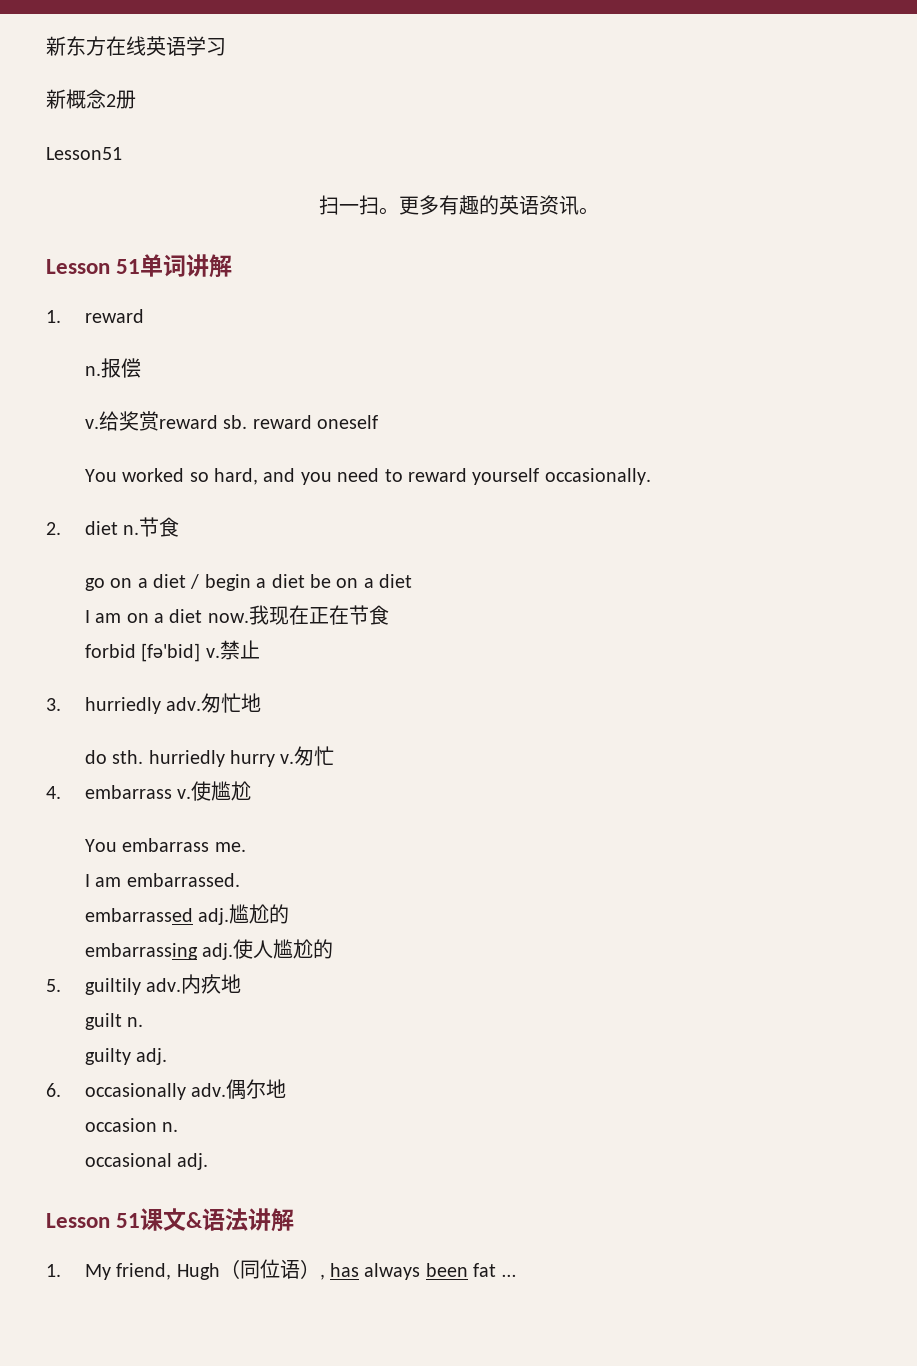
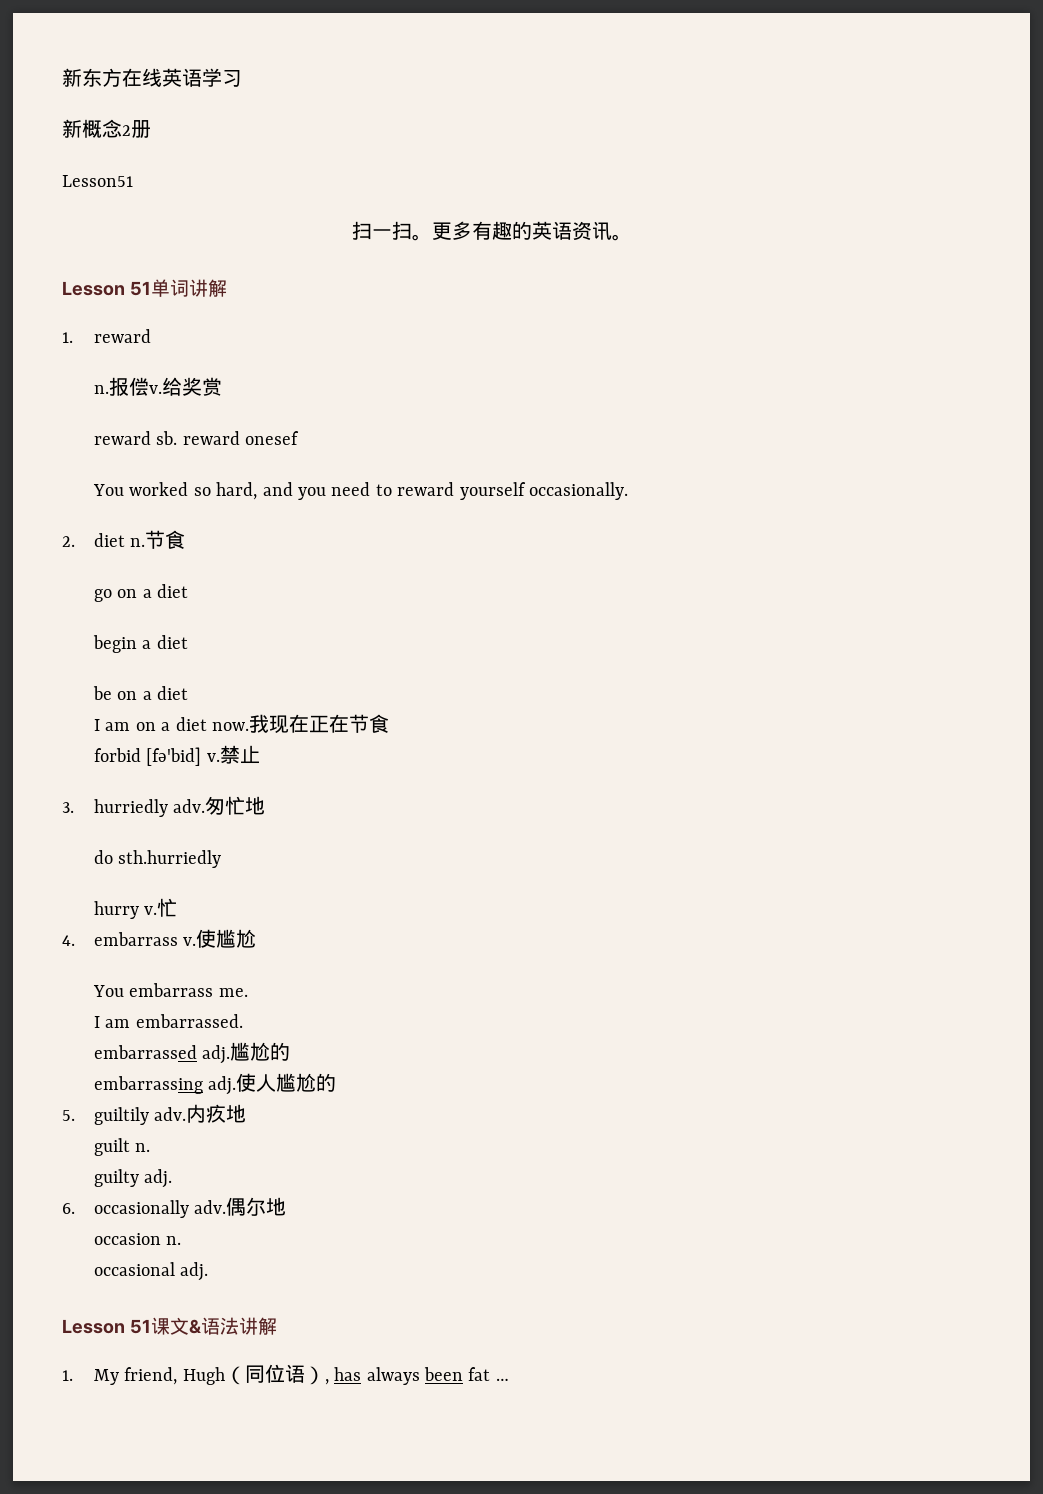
- 报偿
- v.
+ 报偿v.
- 给奖赏reward sb. reward oneself
+ 给奖赏
+ reward sb. reward onesef
- go on a diet / begin a diet be on a diet
+ go on a diet
+ begin a diet
+ be on a diet
- do sth. hurriedly hurry v.匆忙
+ do sth.hurriedly
+ hurry v.忙

